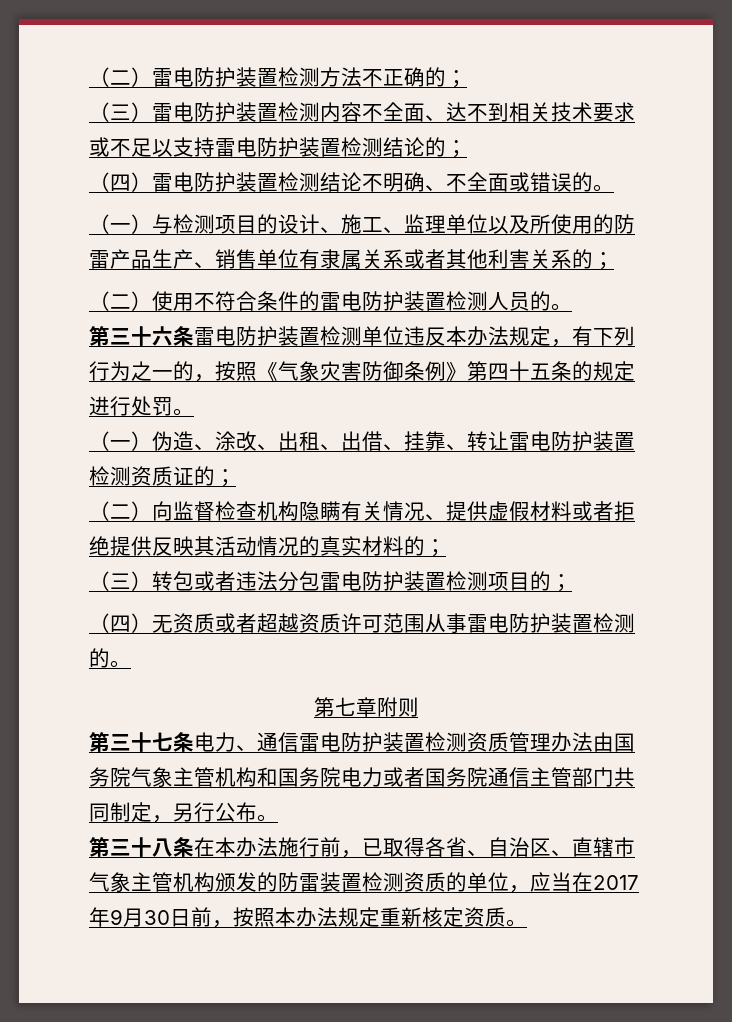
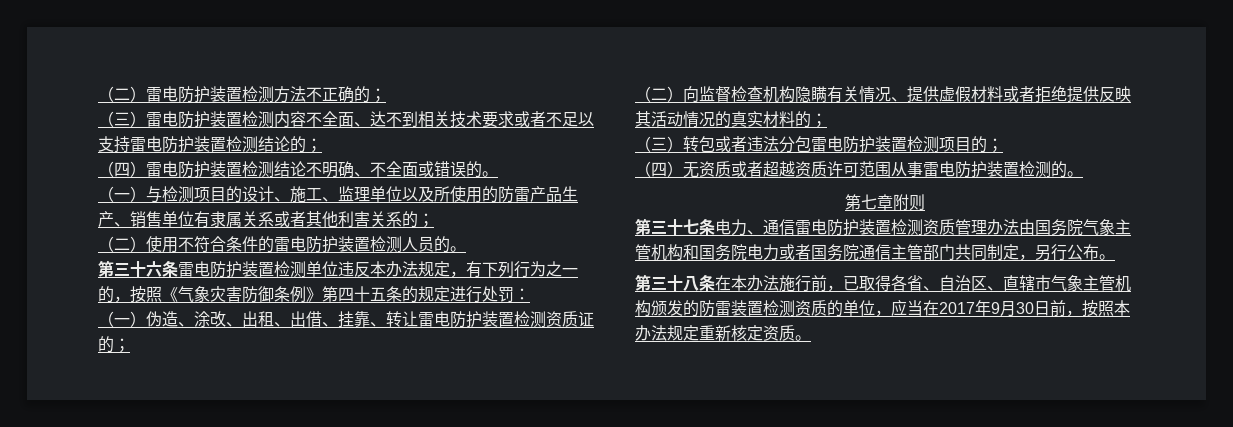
- （三）雷电防护装置检测内容不全面、达不到相关技术要求或不足以支持雷电防护装置检测结论的；
+ （三）雷电防护装置检测内容不全面、达不到相关技术要求或者不足以支持雷电防护装置检测结论的；
- 第三十六条雷电防护装置检测单位违反本办法规定，有下列行为之一的，按照《气象灾害防御条例》第四十五条的规定进行处罚。
+ 第三十六条雷电防护装置检测单位违反本办法规定，有下列行为之一的，按照《气象灾害防御条例》第四十五条的规定进行处罚：

